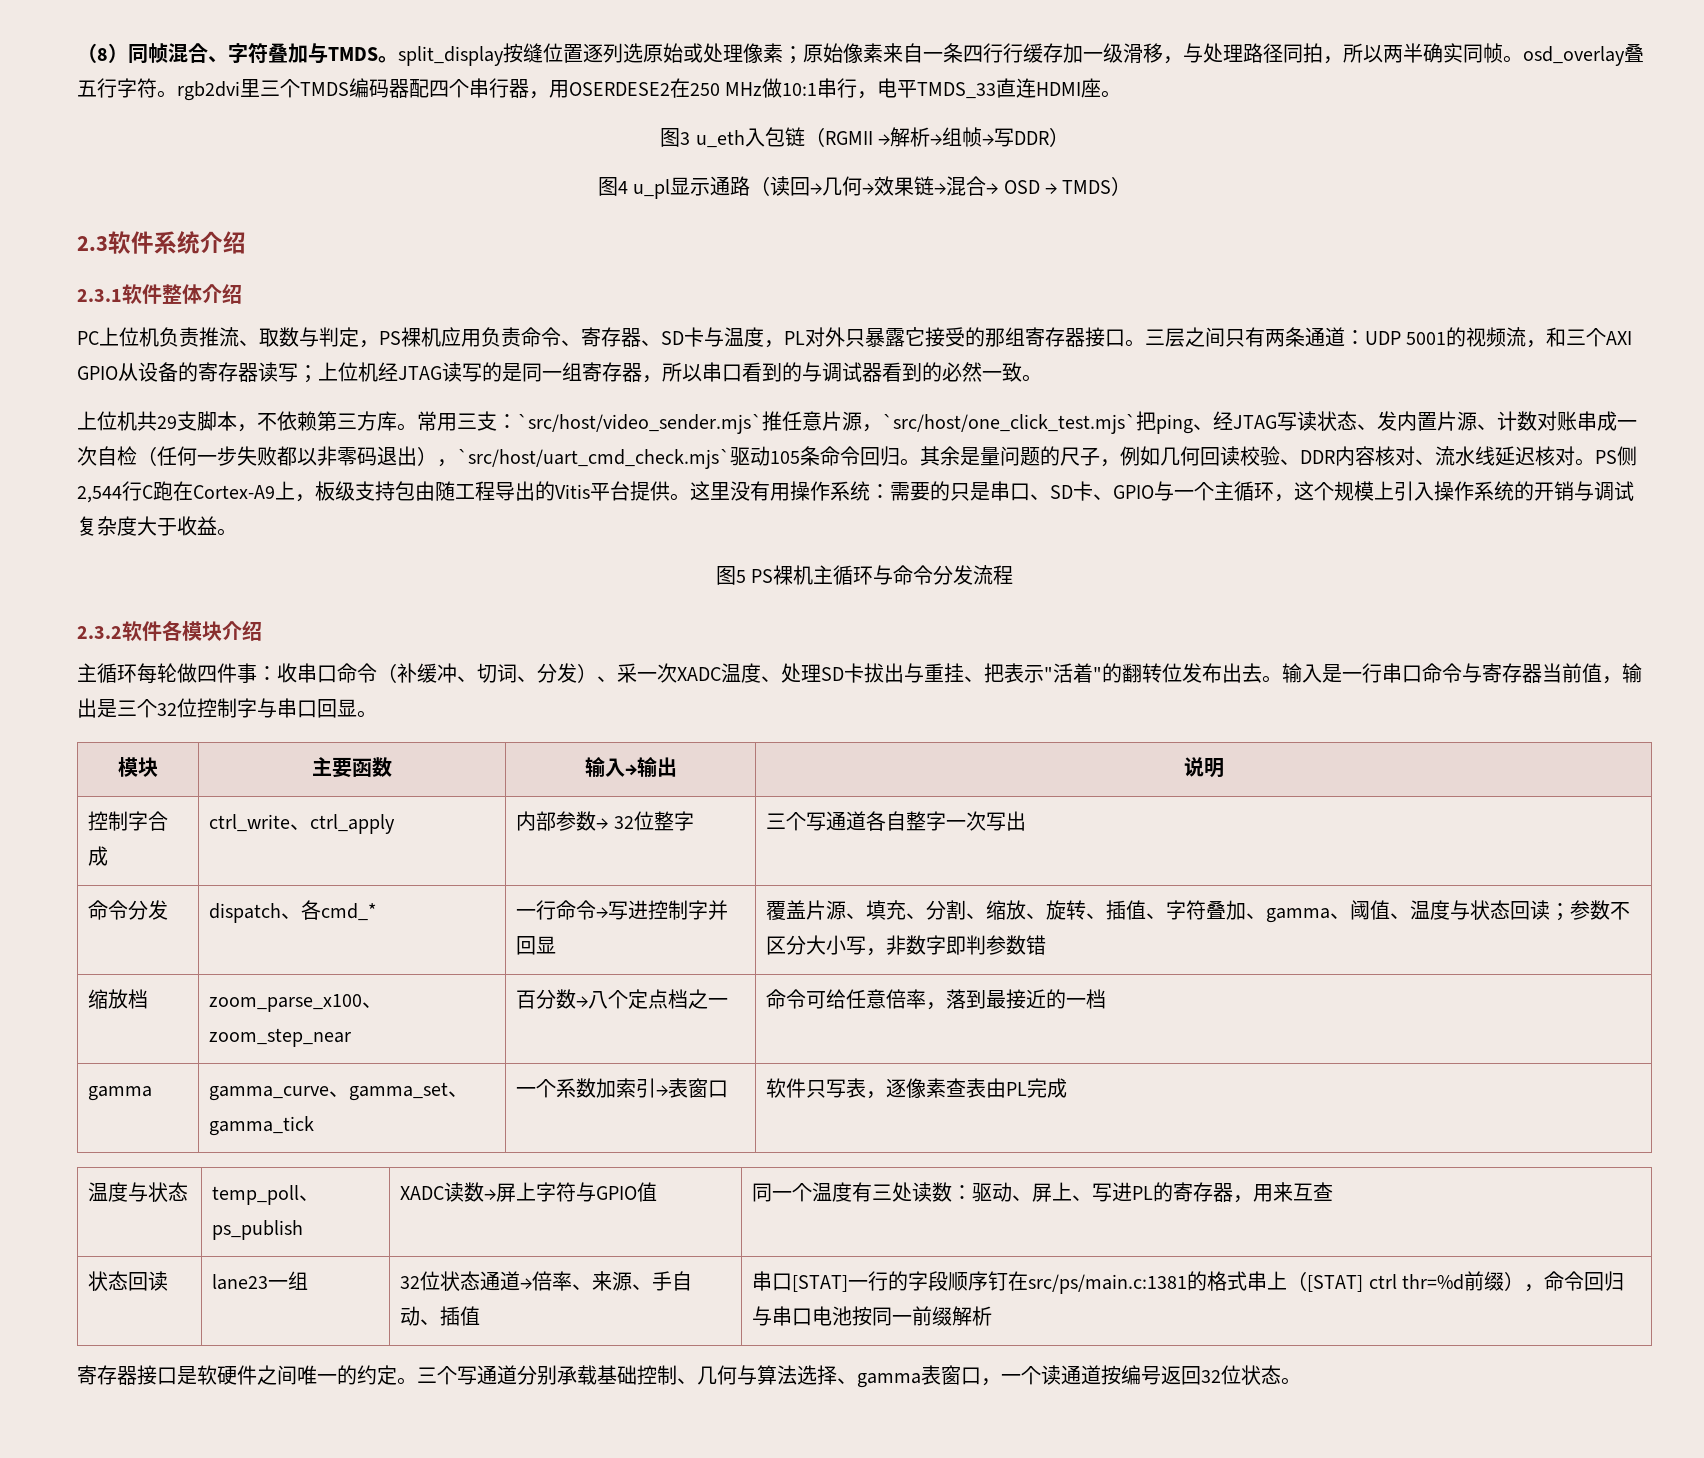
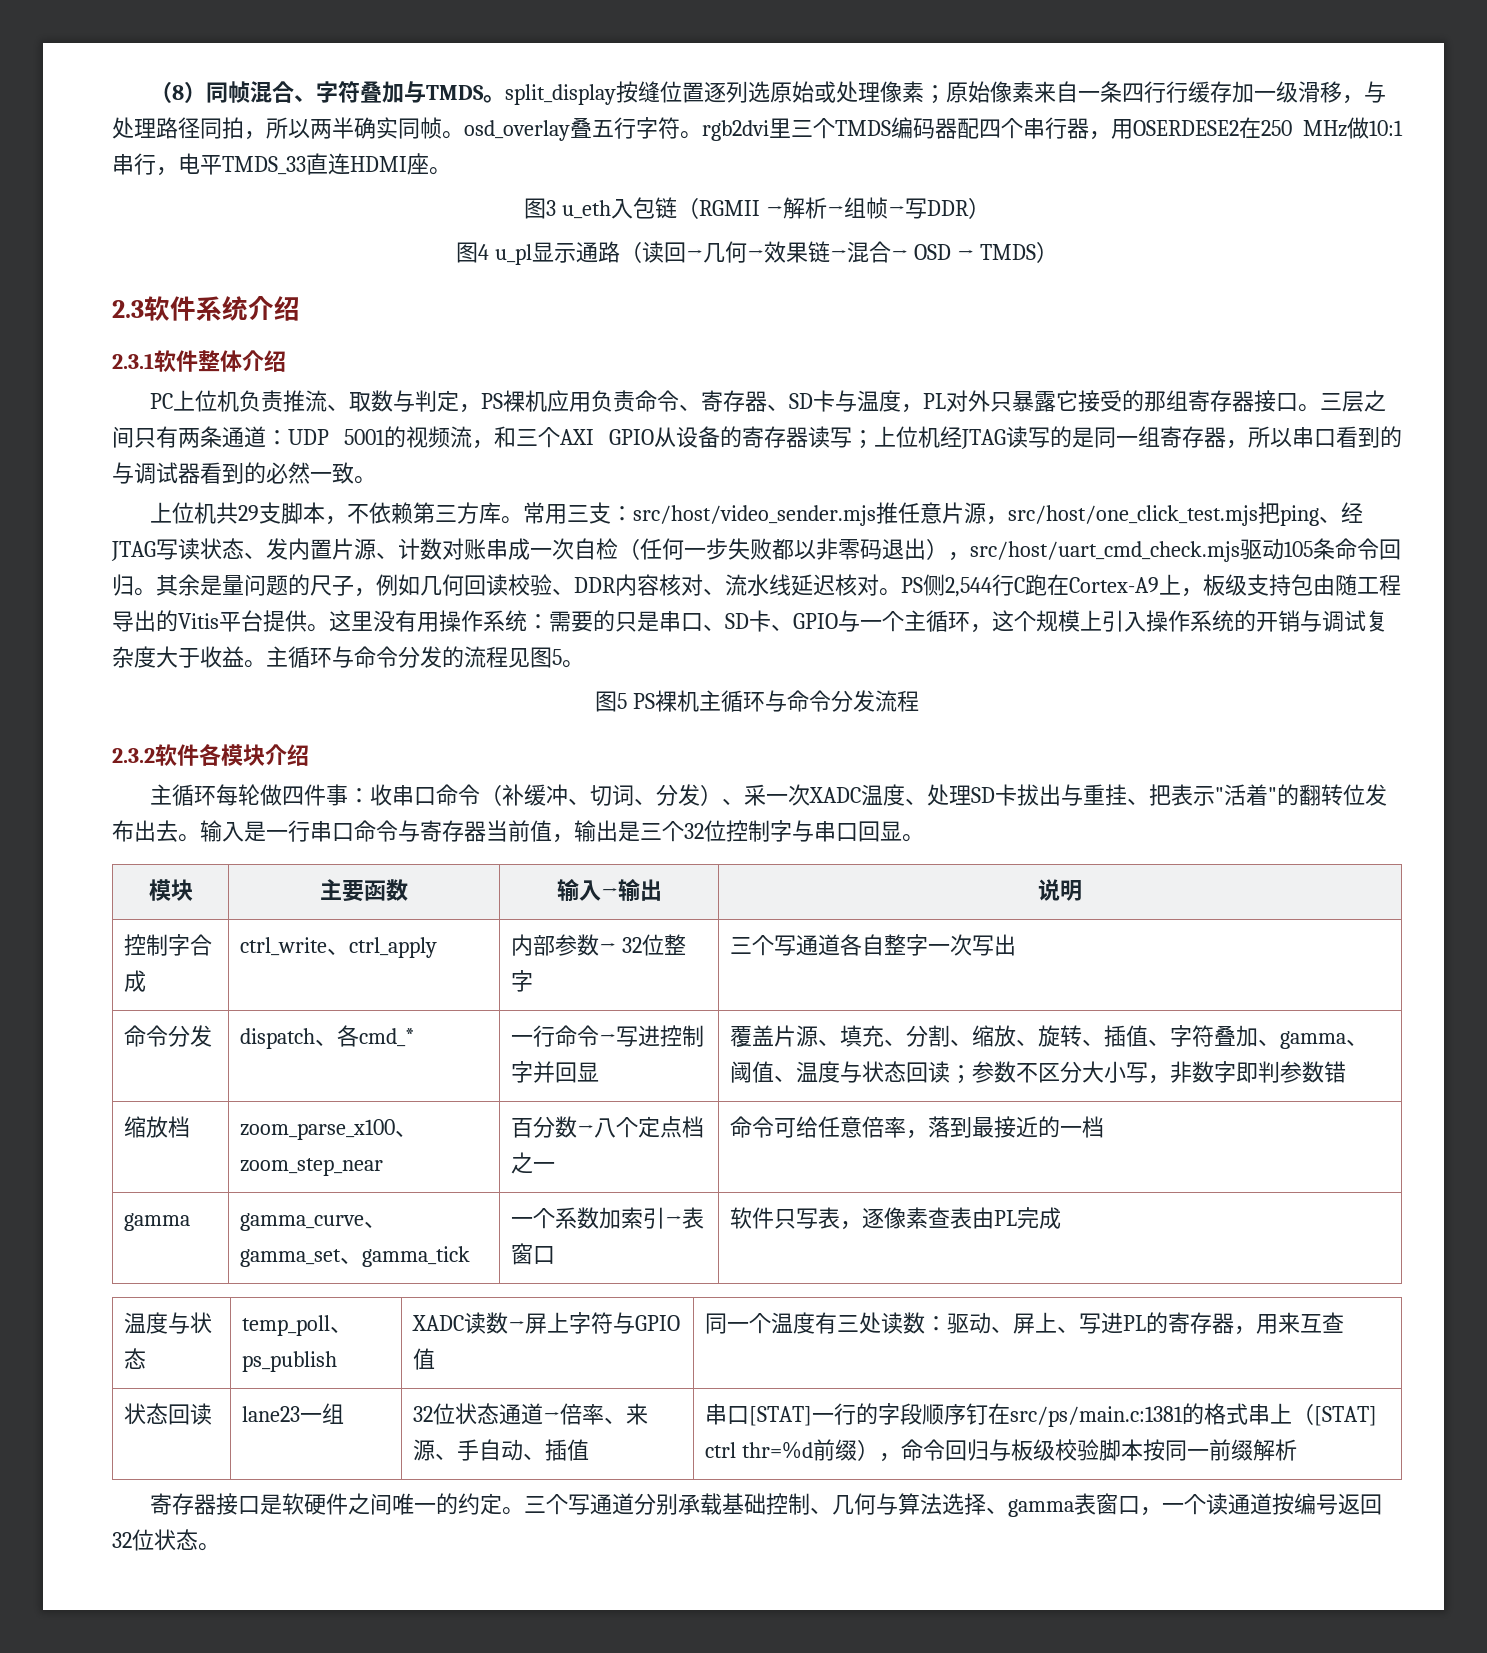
- 常用三支：`src/host/video_sender.mjs`推任意片源，`src/host/one_click_test.mjs`把ping、经JTAG写读状态、发内置片源、计数对账串成一次自检（任何一步失败都以非零码退出），`src/host/uart_cmd_check.mjs`驱动105条命令回归。
+ 常用三支：src/host/video_sender.mjs推任意片源，src/host/one_click_test.mjs把ping、经JTAG写读状态、发内置片源、计数对账串成一次自检（任何一步失败都以非零码退出），src/host/uart_cmd_check.mjs驱动105条命令回归。
+ 主循环与命令分发的流程见图5。
- 状态回读 | lane23一组 | 32位状态通道→倍率、来源、手自动、插值 | 串口[STAT]一行的字段顺序钉在src/ps/main.c:1381的格式串上（[STAT] ctrl thr=%d前缀），命令回归与串口电池按同一前缀解析
+ 状态回读 | lane23一组 | 32位状态通道→倍率、来源、手自动、插值 | 串口[STAT]一行的字段顺序钉在src/ps/main.c:1381的格式串上（[STAT] ctrl thr=%d前缀），命令回归与板级校验脚本按同一前缀解析

